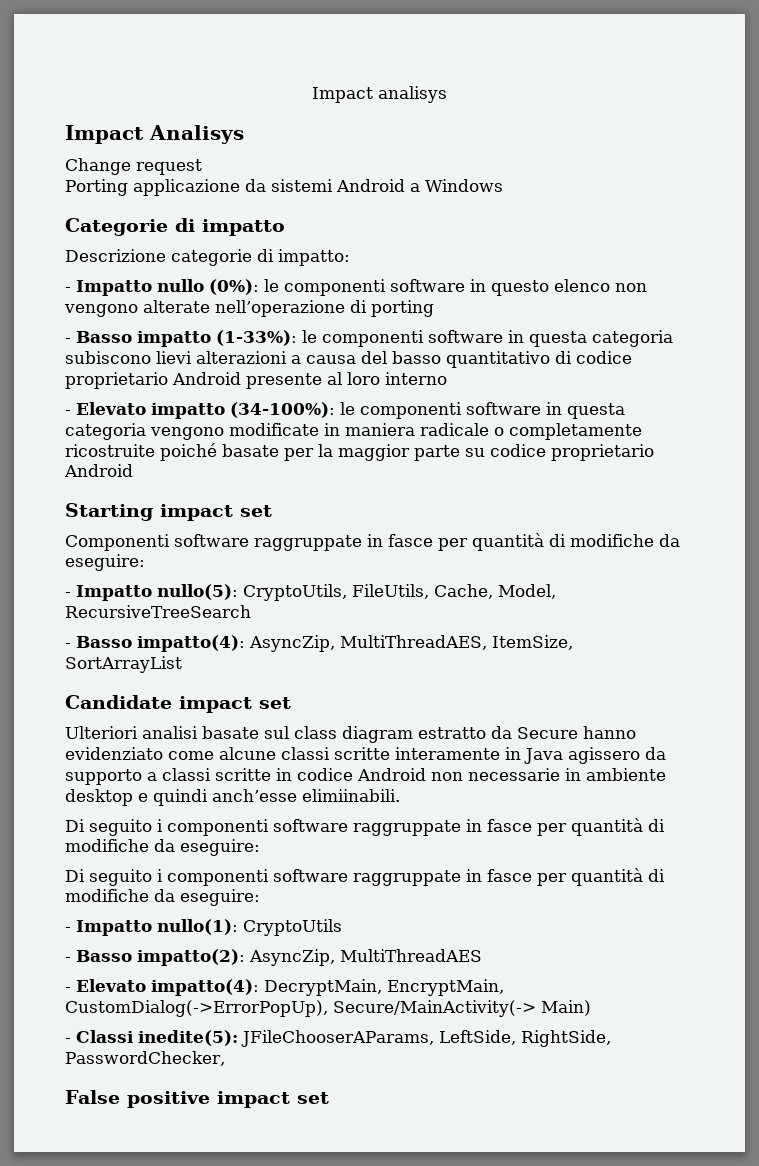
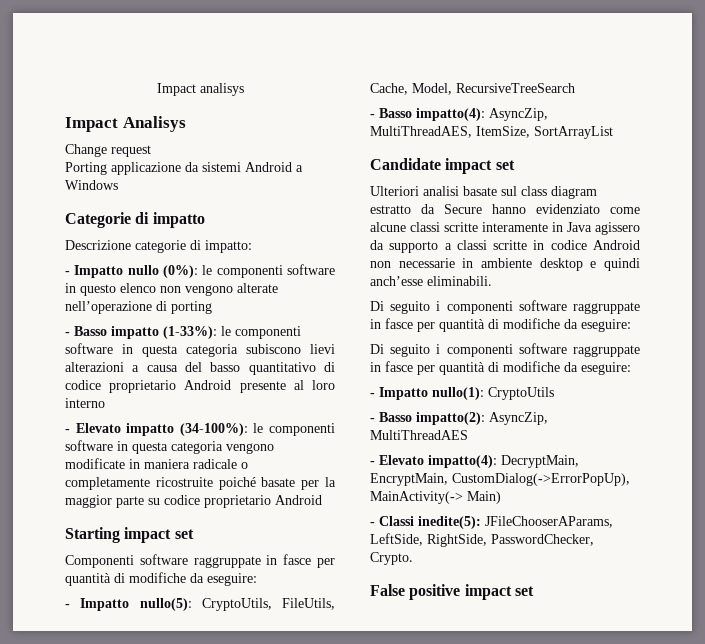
- Ulteriori analisi basate sul class diagram estratto da Secure hanno evidenziato come alcune classi scritte interamente in Java agissero da supporto a classi scritte in codice Android non necessarie in ambiente desktop e quindi anch’esse elimiinabili.
+ Ulteriori analisi basate sul class diagram estratto da Secure hanno evidenziato come alcune classi scritte interamente in Java agissero da supporto a classi scritte in codice Android non necessarie in ambiente desktop e quindi anch’esse eliminabili.
- - Elevato impatto(4): DecryptMain, EncryptMain, CustomDialog(->ErrorPopUp), Secure/MainActivity(-> Main)
+ - Elevato impatto(4): DecryptMain, EncryptMain, CustomDialog(->ErrorPopUp), MainActivity(-> Main)
- - Classi inedite(5): JFileChooserAParams, LeftSide, RightSide, PasswordChecker,
+ - Classi inedite(5): JFileChooserAParams, LeftSide, RightSide, PasswordChecker, Crypto.

